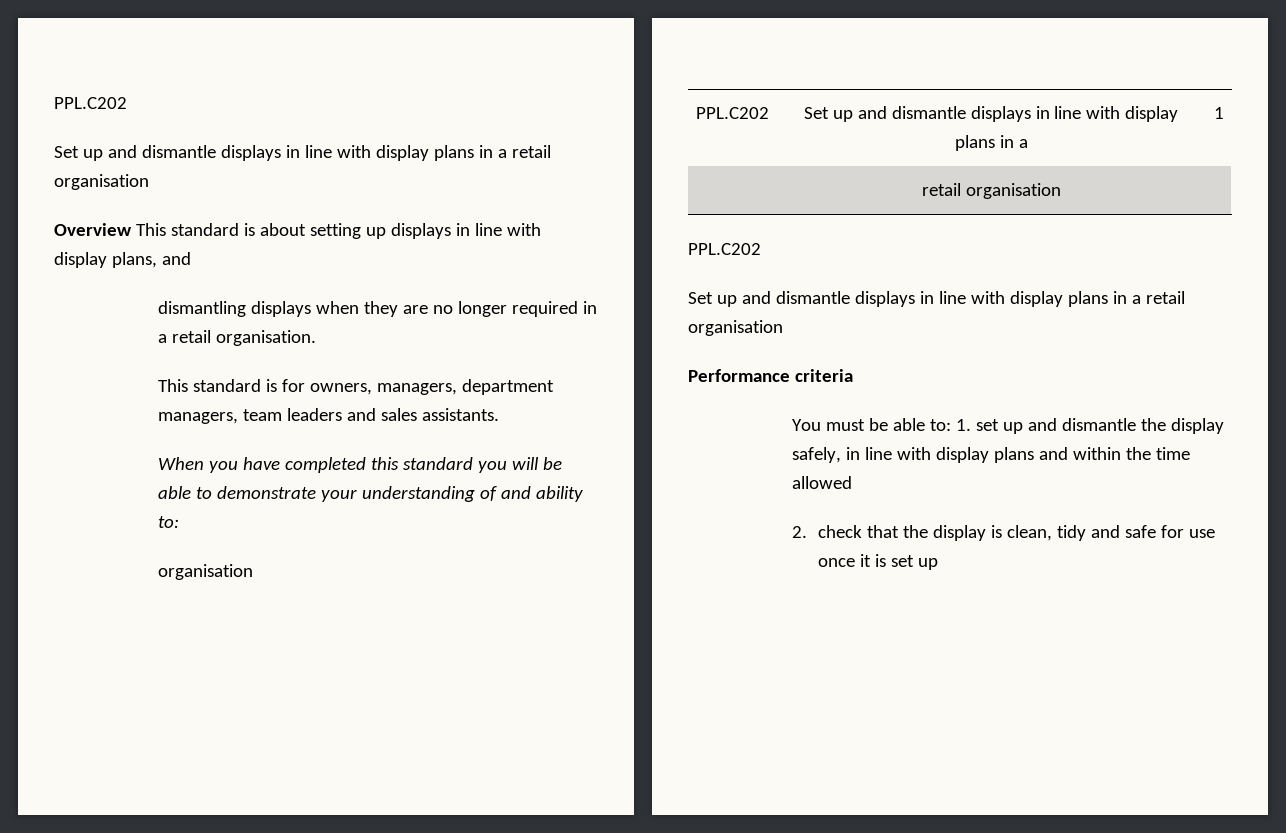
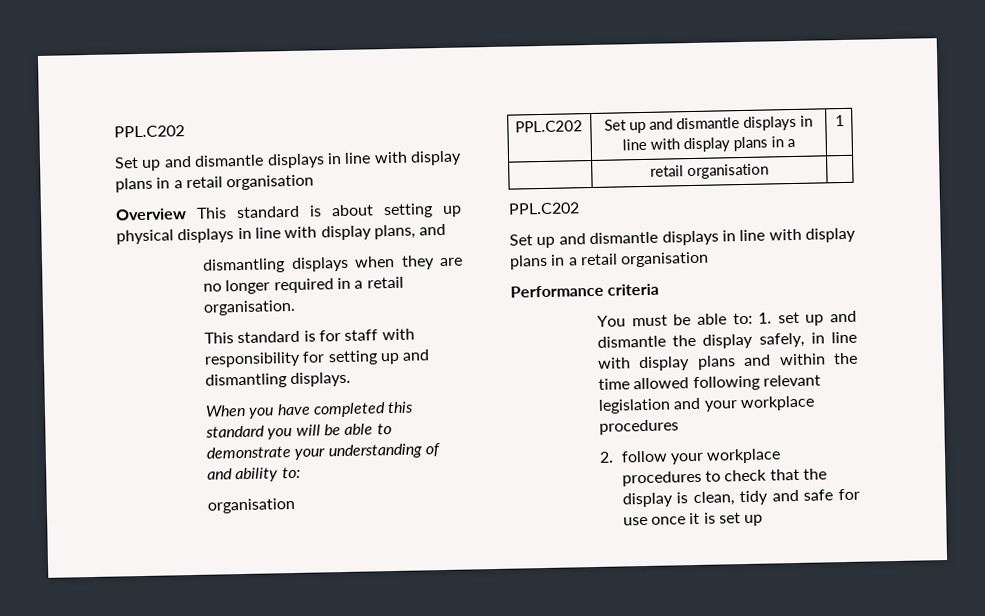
- Overview This standard is about setting up displays in line with display plans, and
+ Overview This standard is about setting up physical displays in line with display plans, and
- This standard is for owners, managers, department managers, team leaders and sales assistants.
+ This standard is for staff with responsibility for setting up and dismantling displays.
- You must be able to: 1. set up and dismantle the display safely, in line with display plans and within the time allowed
- 2. check that the display is clean, tidy and safe for use once it is set up
+ You must be able to: 1. set up and dismantle the display safely, in line with display plans and within the time allowed following relevant legislation and your workplace procedures
+ 2. follow your workplace procedures to check that the display is clean, tidy and safe for use once it is set up

